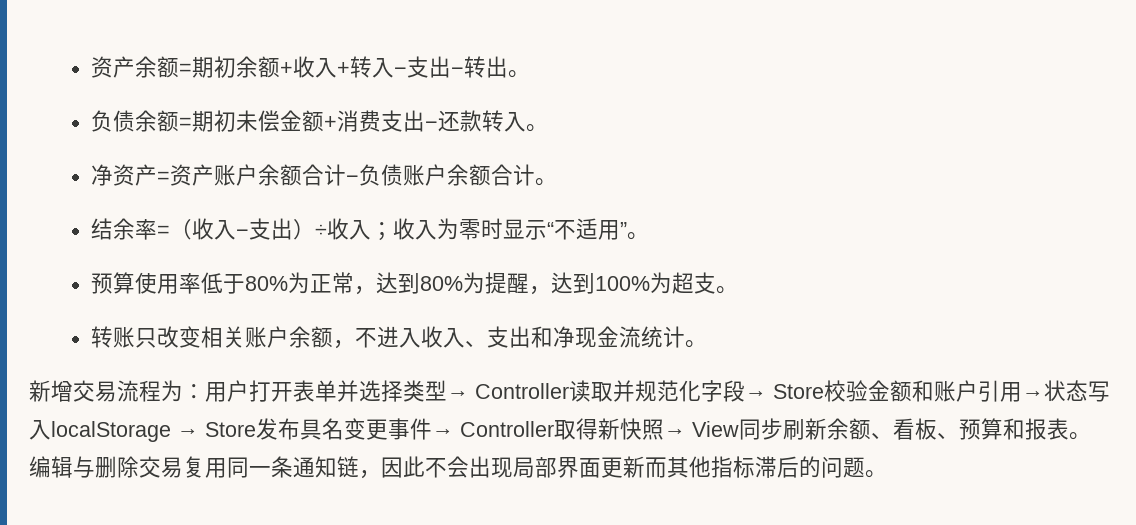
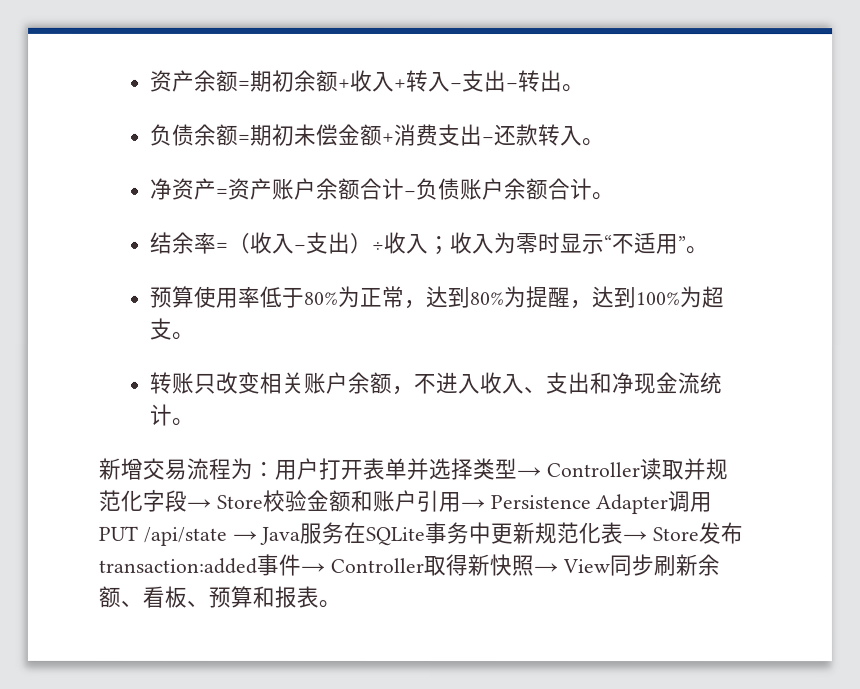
- 新增交易流程为：用户打开表单并选择类型→ Controller读取并规范化字段→ Store校验金额和账户引用→状态写入localStorage → Store发布具名变更事件→ Controller取得新快照→ View同步刷新余额、看板、预算和报表。编辑与删除交易复用同一条通知链，因此不会出现局部界面更新而其他指标滞后的问题。
+ 新增交易流程为：用户打开表单并选择类型→ Controller读取并规范化字段→ Store校验金额和账户引用→ Persistence Adapter调用PUT /api/state → Java服务在SQLite事务中更新规范化表→ Store发布transaction:added事件→ Controller取得新快照→ View同步刷新余额、看板、预算和报表。

